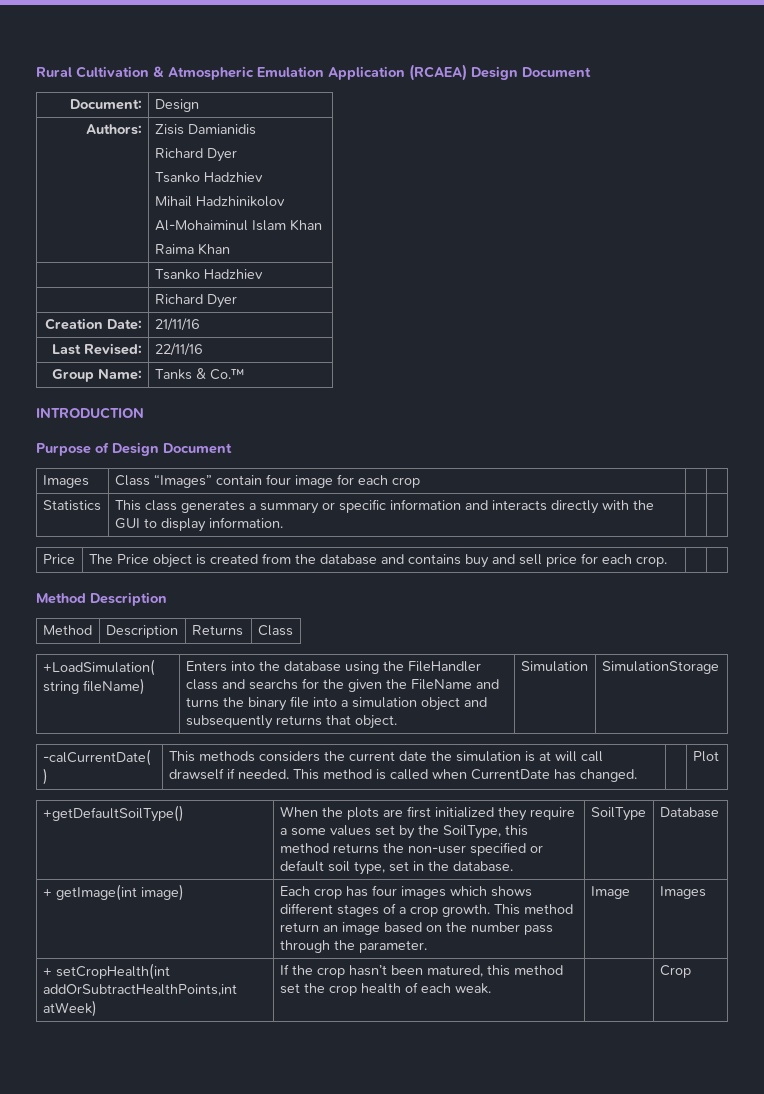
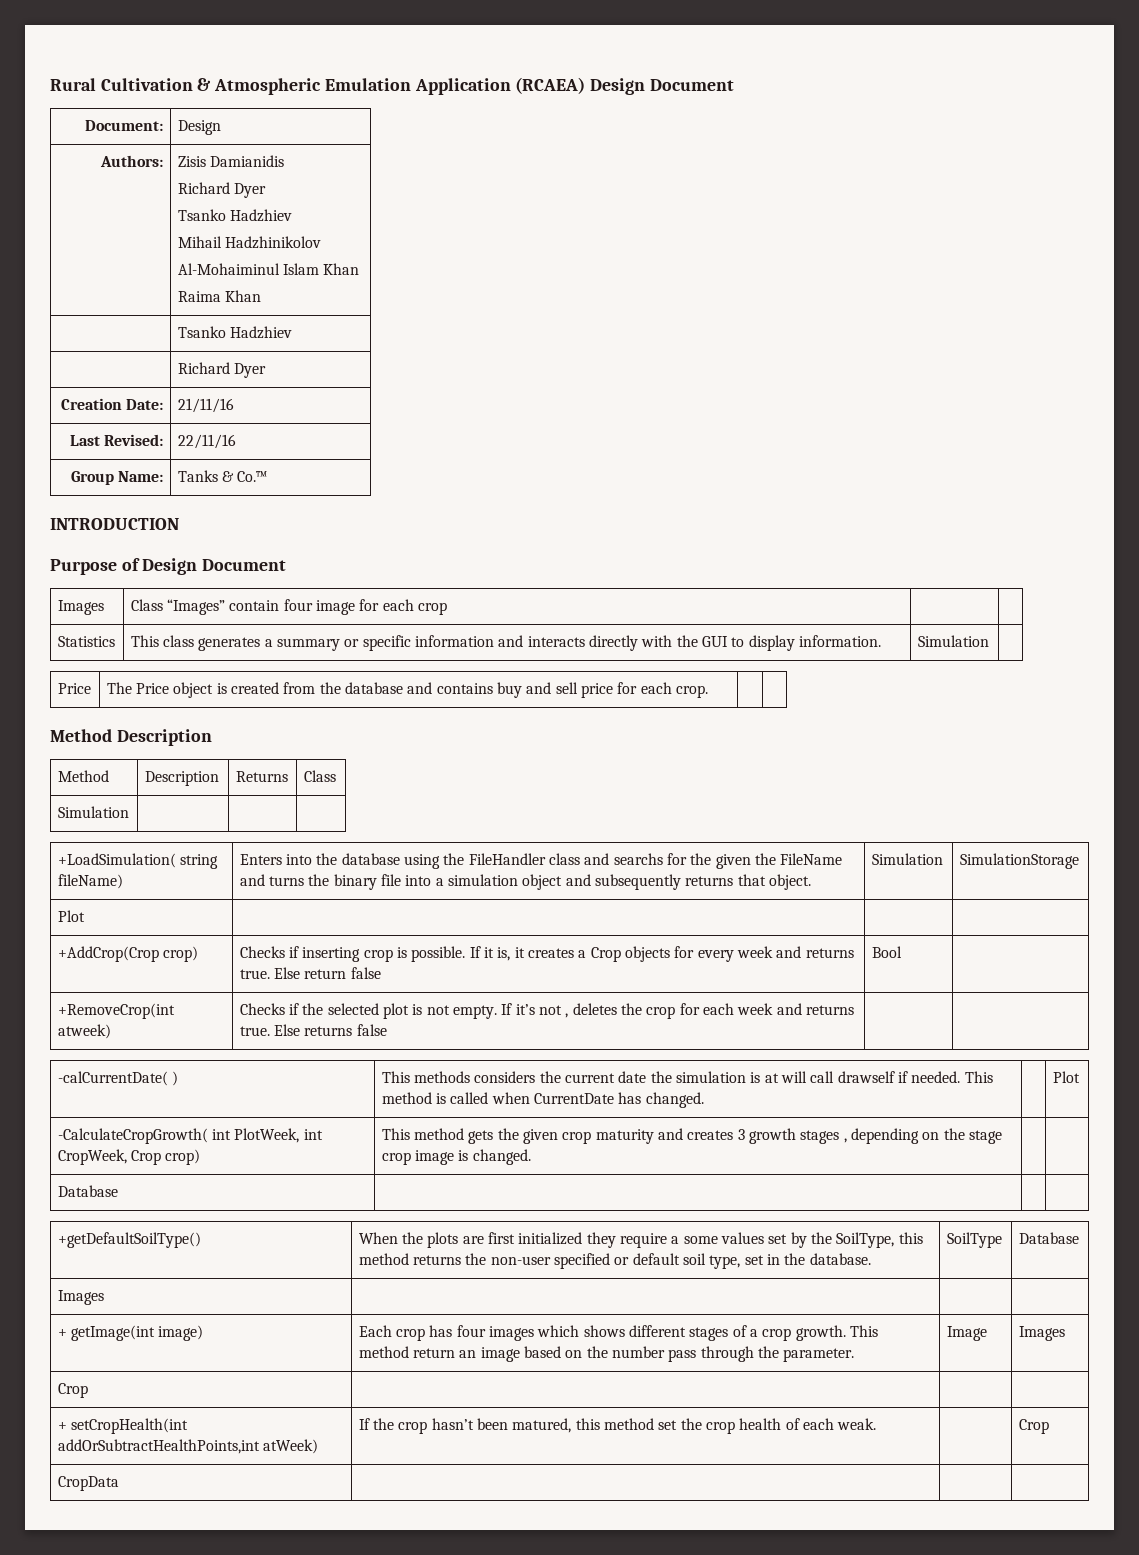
- Statistics | This class generates a summary or specific information and interacts directly with the GUI to display information. | |
+ Statistics | This class generates a summary or specific information and interacts directly with the GUI to display information. | Simulation |
+ Simulation | | |
+ Plot | | |
+ +AddCrop(Crop crop) | Checks if inserting crop is possible. If it is, it creates a Crop objects for every week and returns true. Else return false | Bool |
+ +RemoveCrop(int atweek) | Checks if the selected plot is not empty. If it’s not , deletes the crop for each week and returns true. Else returns false | |
+ -CalculateCropGrowth( int PlotWeek, int CropWeek, Crop crop) | This method gets the given crop maturity and creates 3 growth stages , depending on the stage crop image is changed. | |
+ Database | | |
+ Images | | |
+ Crop | | |
+ CropData | | |

